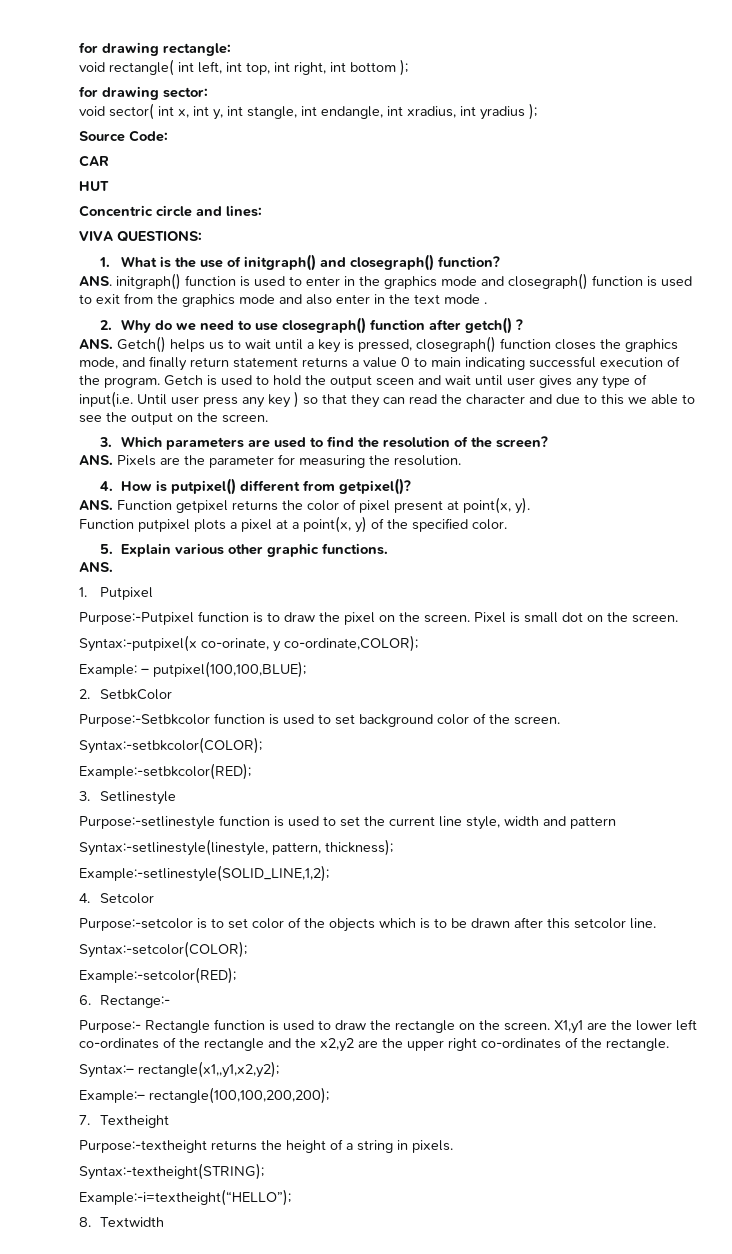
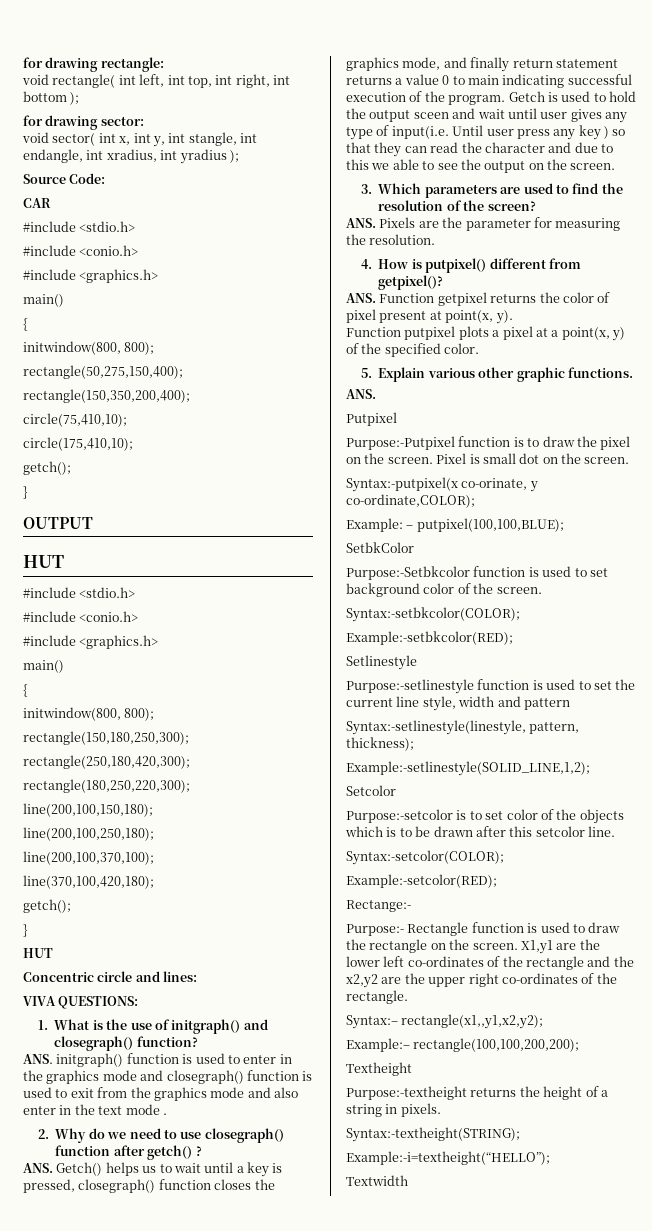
  CAR
+ #include <stdio.h>
+ #include <conio.h>
+ #include <graphics.h>
+ main()
+ {
+ initwindow(800, 800);
+ rectangle(50,275,150,400);
+ rectangle(150,350,200,400);
+ circle(75,410,10);
+ circle(175,410,10);
+ getch();
+ }
+ OUTPUT
+ HUT
+ #include <stdio.h>
+ #include <conio.h>
+ #include <graphics.h>
+ main()
+ {
+ initwindow(800, 800);
+ rectangle(150,180,250,300);
+ rectangle(250,180,420,300);
+ rectangle(180,250,220,300);
+ line(200,100,150,180);
+ line(200,100,250,180);
+ line(200,100,370,100);
+ line(370,100,420,180);
+ getch();
+ }
- 1. Putpixel
+ Putpixel
- 2. SetbkColor
+ SetbkColor
- 3. Setlinestyle
+ Setlinestyle
- 4. Setcolor
+ Setcolor
- 6. Rectange:-
+ Rectange:-
- 7. Textheight
+ Textheight
- 8. Textwidth
+ Textwidth

